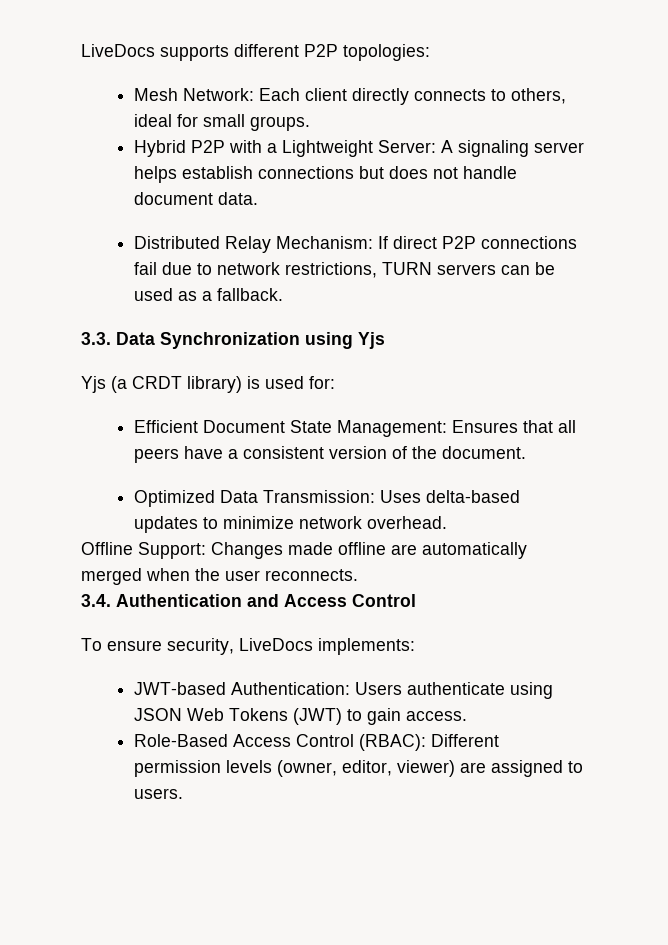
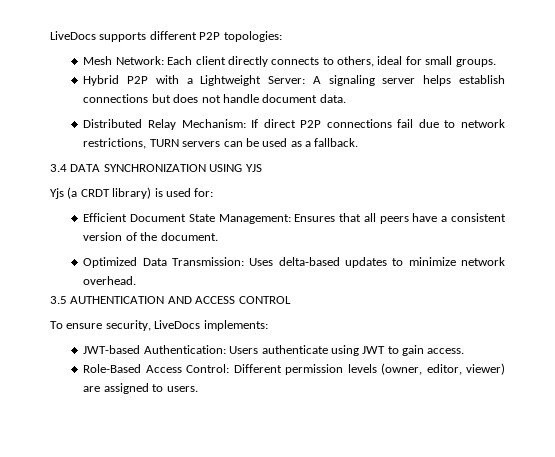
- 3.3. Data Synchronization using Yjs
+ 3.4 DATA SYNCHRONIZATION USING YJS
- Offline Support: Changes made offline are automatically merged when the user reconnects.
- 3.4. Authentication and Access Control
+ 3.5 AUTHENTICATION AND ACCESS CONTROL
- JWT-based Authentication: Users authenticate using JSON Web Tokens (JWT) to gain access.
+ JWT-based Authentication: Users authenticate using JWT to gain access.
- Role-Based Access Control (RBAC): Different permission levels (owner, editor, viewer) are assigned to users.
+ Role-Based Access Control: Different permission levels (owner, editor, viewer) are assigned to users.

